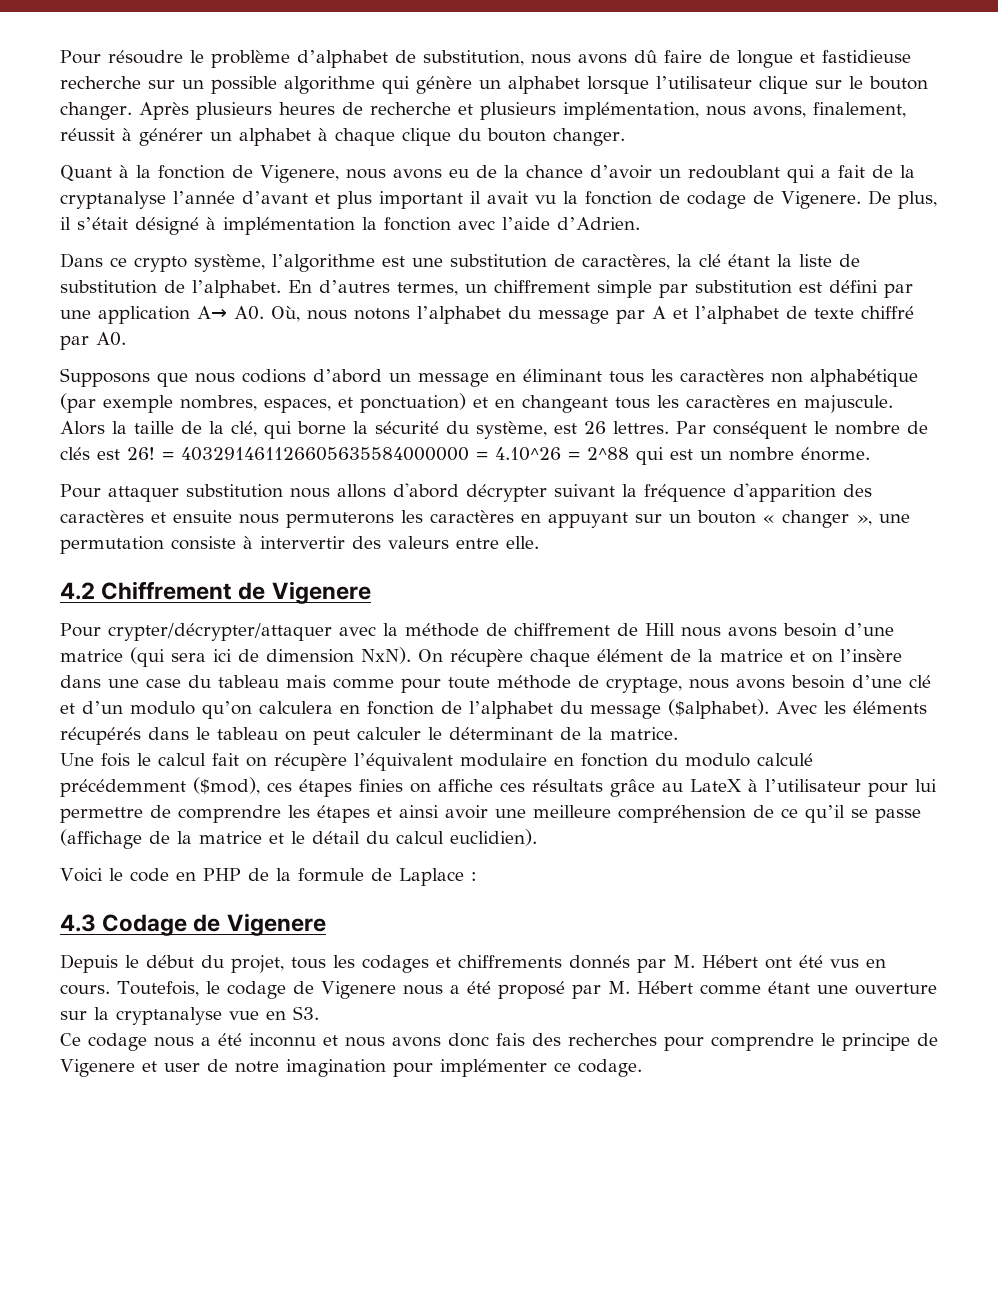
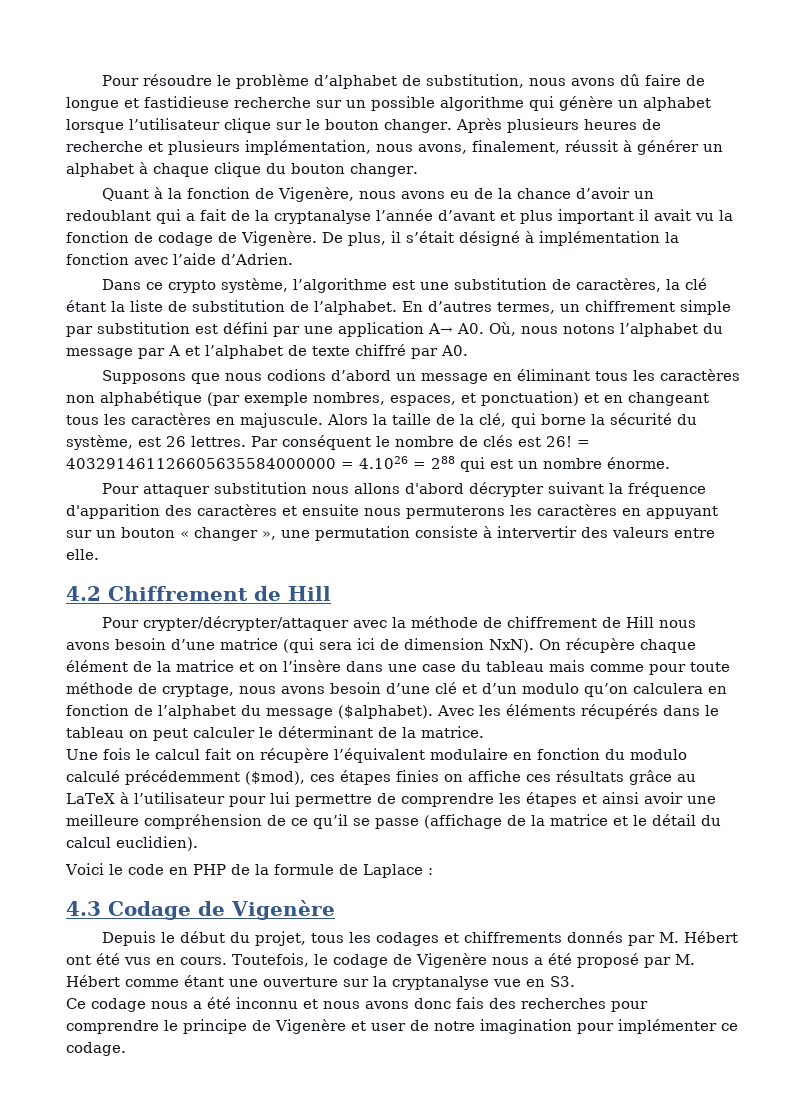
- Quant à la fonction de Vigenere, nous avons eu de la chance d’avoir un redoublant qui a fait de la cryptanalyse l’année d’avant et plus important il avait vu la fonction de codage de Vigenere.
+ Quant à la fonction de Vigenère, nous avons eu de la chance d’avoir un redoublant qui a fait de la cryptanalyse l’année d’avant et plus important il avait vu la fonction de codage de Vigenère.
- = 403291461126605635584000000 = 4.10^26 = 2^88 qui est un nombre énorme.
+ = 403291461126605635584000000 = 4.1026 = 288 qui est un nombre énorme.
- 4.2 Chiffrement de Vigenere
+ 4.2 Chiffrement de Hill
- Une fois le calcul fait on récupère l’équivalent modulaire en fonction du modulo calculé précédemment ($mod), ces étapes finies on affiche ces résultats grâce au LateX à l’utilisateur pour lui permettre de comprendre les étapes et ainsi avoir une meilleure compréhension de ce qu’il se passe (affichage de la matrice et le détail du calcul euclidien).
+ Une fois le calcul fait on récupère l’équivalent modulaire en fonction du modulo calculé précédemment ($mod), ces étapes finies on affiche ces résultats grâce au LaTeX à l’utilisateur pour lui permettre de comprendre les étapes et ainsi avoir une meilleure compréhension de ce qu’il se passe (affichage de la matrice et le détail du calcul euclidien).
- 4.3 Codage de Vigenere
+ 4.3 Codage de Vigenère
- Toutefois, le codage de Vigenere nous a été proposé par M. Hébert comme étant une ouverture sur la cryptanalyse vue en S3.
+ Toutefois, le codage de Vigenère nous a été proposé par M. Hébert comme étant une ouverture sur la cryptanalyse vue en S3.
- Ce codage nous a été inconnu et nous avons donc fais des recherches pour comprendre le principe de Vigenere et user de notre imagination pour implémenter ce codage.
+ Ce codage nous a été inconnu et nous avons donc fais des recherches pour comprendre le principe de Vigenère et user de notre imagination pour implémenter ce codage.

